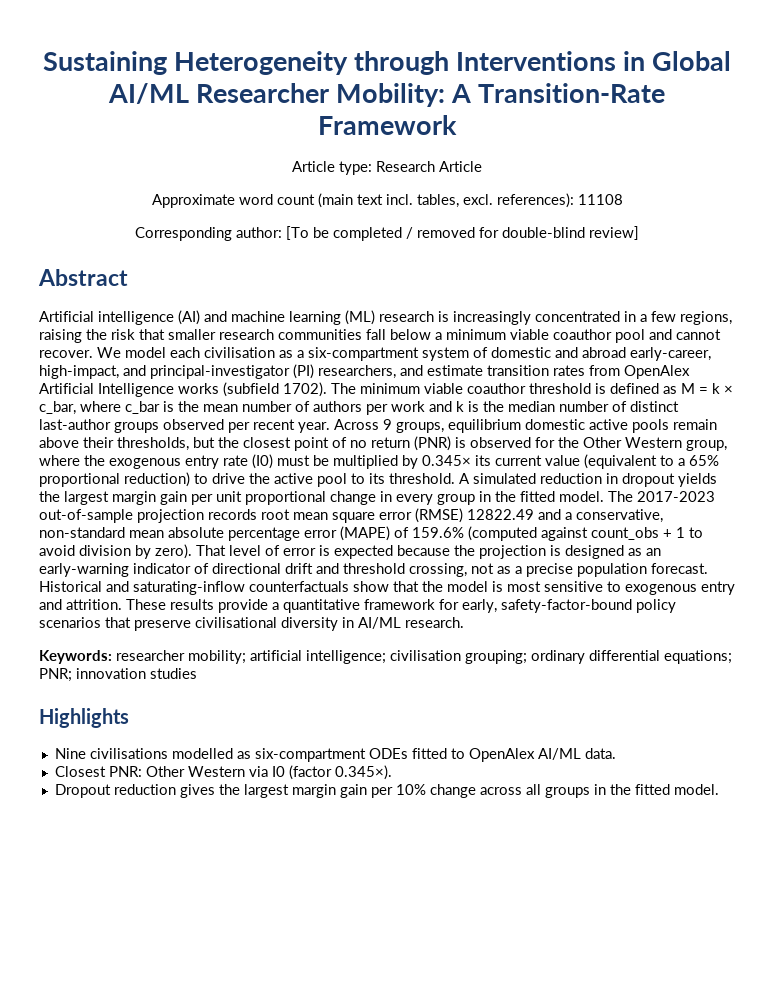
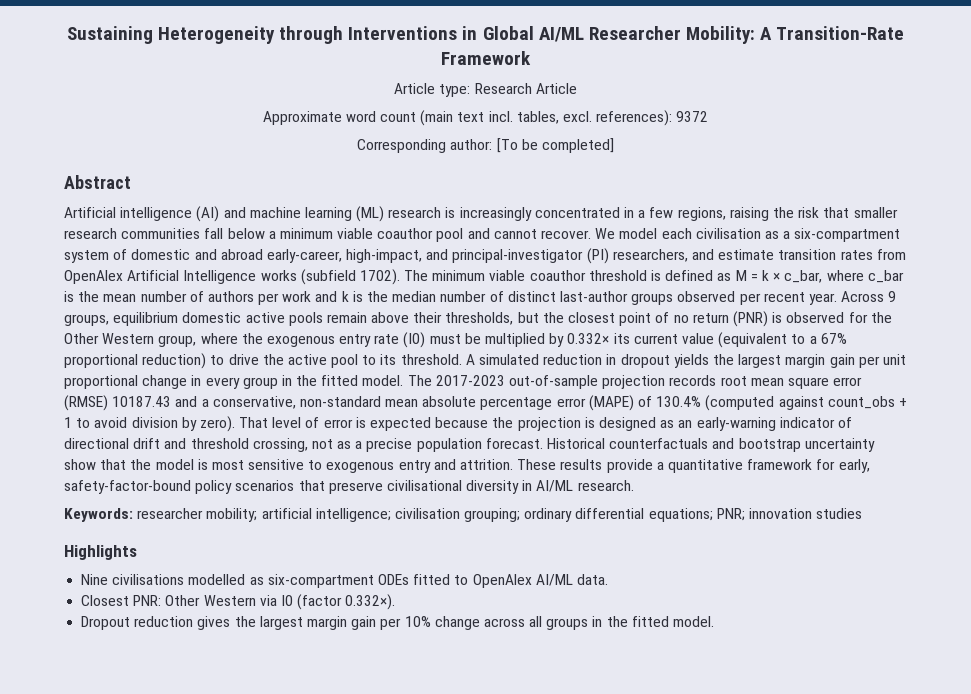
- Approximate word count (main text incl. tables, excl. references): 11108
+ Approximate word count (main text incl. tables, excl. references): 9372
- Corresponding author: [To be completed / removed for double-blind review]
+ Corresponding author: [To be completed]
- Across 9 groups, equilibrium domestic active pools remain above their thresholds, but the closest point of no return (PNR) is observed for the Other Western group, where the exogenous entry rate (I0) must be multiplied by 0.345× its current value (equivalent to a 65% proportional reduction) to drive the active pool to its threshold.
+ Across 9 groups, equilibrium domestic active pools remain above their thresholds, but the closest point of no return (PNR) is observed for the Other Western group, where the exogenous entry rate (I0) must be multiplied by 0.332× its current value (equivalent to a 67% proportional reduction) to drive the active pool to its threshold.
- The 2017-2023 out-of-sample projection records root mean square error (RMSE) 12822.49 and a conservative, non-standard mean absolute percentage error (MAPE) of 159.6% (computed against count_obs + 1 to avoid division by zero).
+ The 2017-2023 out-of-sample projection records root mean square error (RMSE) 10187.43 and a conservative, non-standard mean absolute percentage error (MAPE) of 130.4% (computed against count_obs + 1 to avoid division by zero).
- Historical and saturating-inflow counterfactuals show that the model is most sensitive to exogenous entry and attrition.
+ Historical counterfactuals and bootstrap uncertainty show that the model is most sensitive to exogenous entry and attrition.
- Closest PNR: Other Western via I0 (factor 0.345×).
+ Closest PNR: Other Western via I0 (factor 0.332×).

